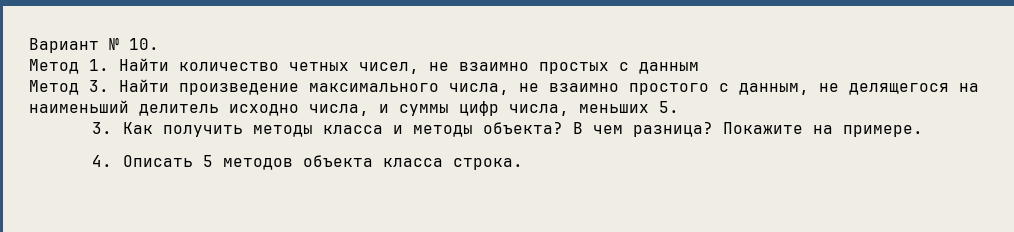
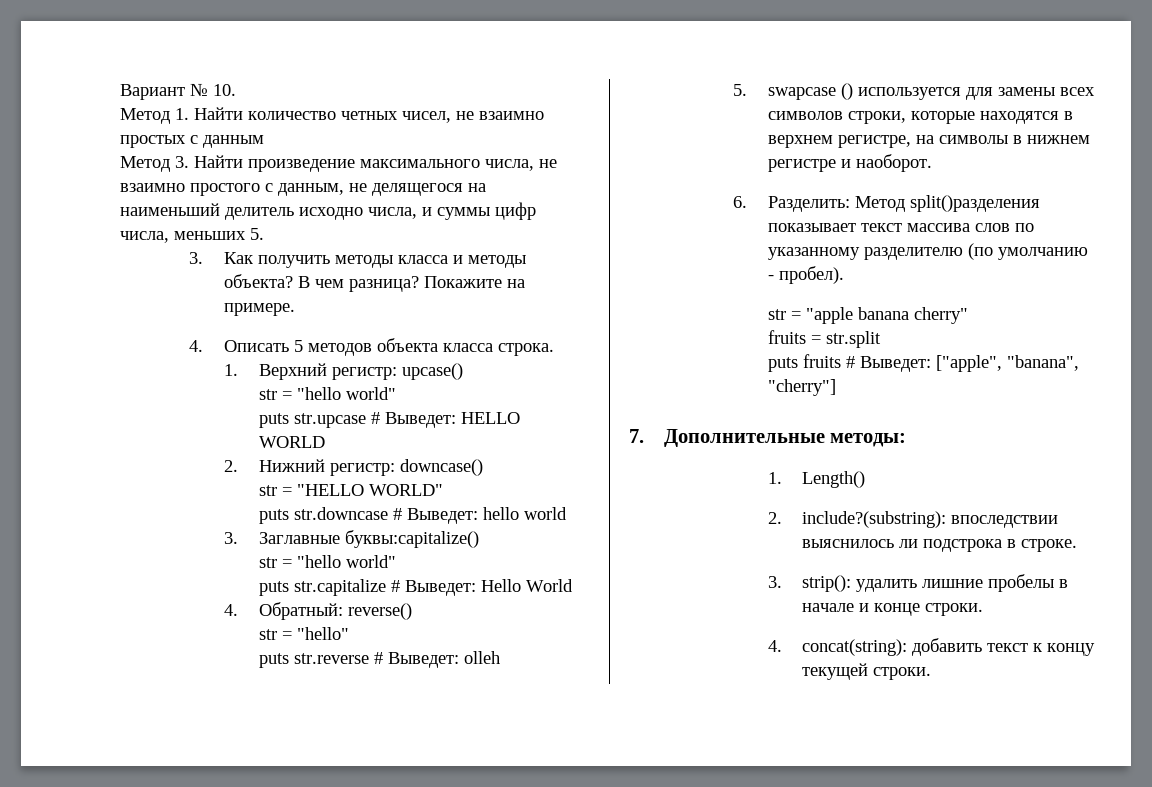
+ 1. Верхний регистр: upcase()
+ str = "hello world"
+ puts str.upcase # Выведет: HELLO WORLD
+ 2. Нижний регистр: downcase()
+ str = "HELLO WORLD"
+ puts str.downcase # Выведет: hello world
+ 3. Заглавные буквы:capitalize()
+ str = "hello world"
+ puts str.capitalize # Выведет: Hello World
+ 4. Обратный: reverse()
+ str = "hello"
+ puts str.reverse # Выведет: olleh
+ 5. swapcase () используется для замены всех символов строки, которые находятся в верхнем регистре, на символы в нижнем регистре и наоборот.
+ 6. Разделить: Метод split()разделения показывает текст массива слов по указанному разделителю (по умолчанию - пробел).
+ str = "apple banana cherry"
+ fruits = str.split
+ puts fruits # Выведет: ["apple", "banana", "cherry"]
+ 7. Дополнительные методы:
+ 1. Length()
+ 2. include?(substring): впоследствии выяснилось ли подстрока в строке.
+ 3. strip(): удалить лишние пробелы в начале и конце строки.
+ 4. concat(string): добавить текст к концу текущей строки.

